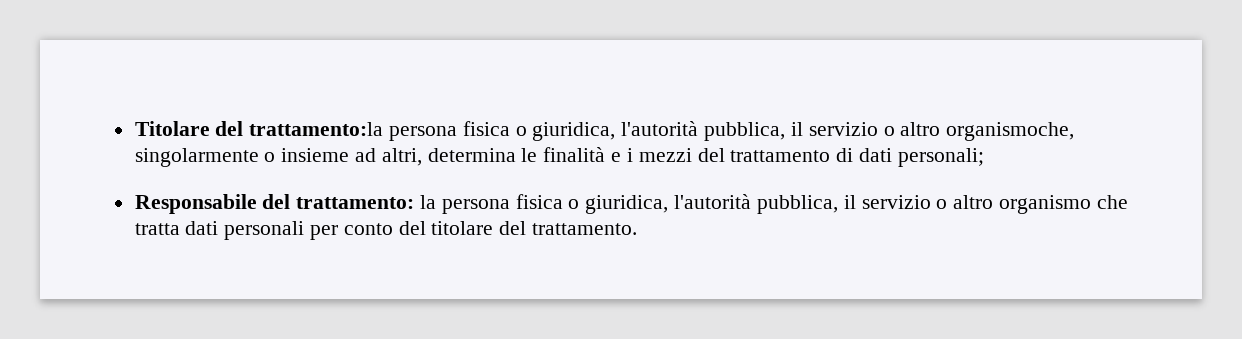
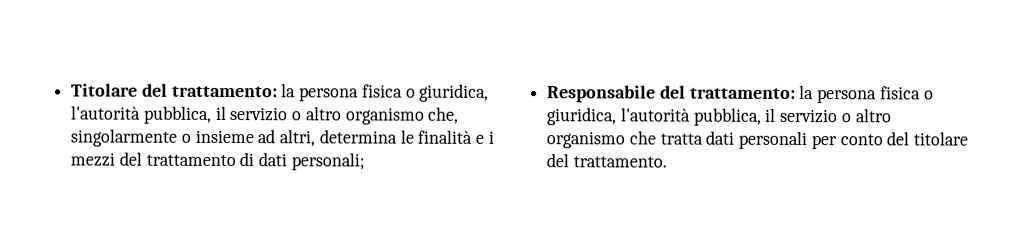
- Titolare del trattamento:la persona fisica o giuridica, l'autorità pubblica, il servizio o altro organismoche, singolarmente o insieme ad altri, determina le finalità e i mezzi del trattamento di dati personali;
+ Titolare del trattamento: la persona fisica o giuridica, l'autorità pubblica, il servizio o altro organismo che, singolarmente o insieme ad altri, determina le finalità e i mezzi del trattamento di dati personali;

